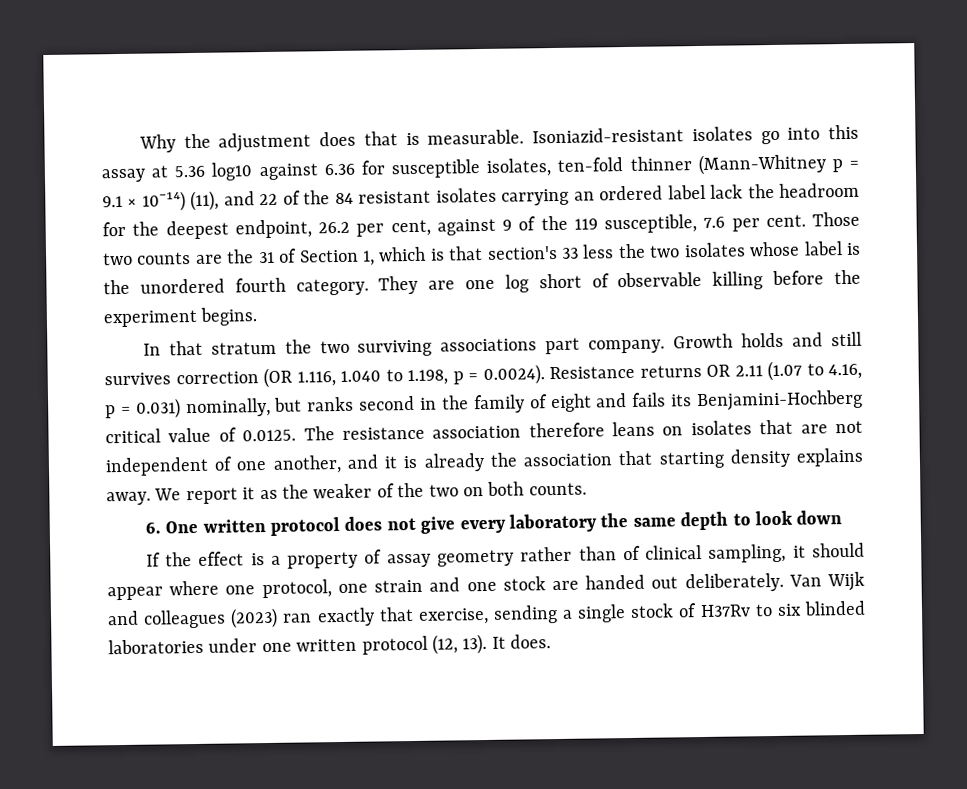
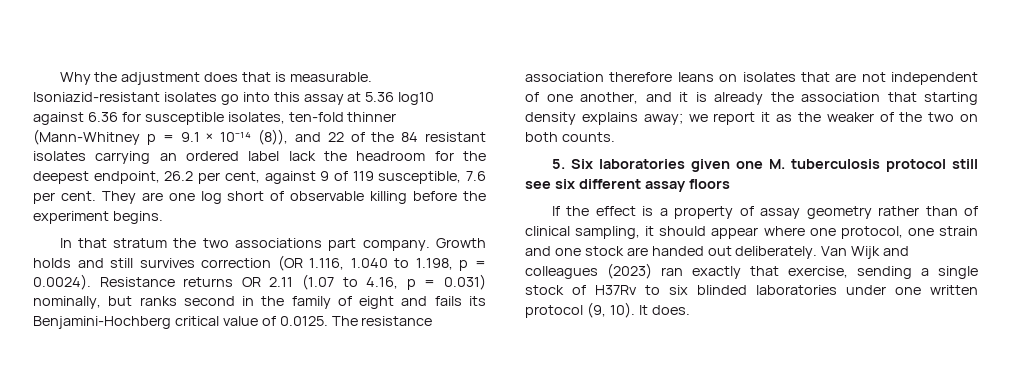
- Isoniazid-resistant isolates go into this assay at 5.36 log10 against 6.36 for susceptible isolates, ten-fold thinner (Mann-Whitney p = 9.1 × 10⁻¹⁴) (11), and 22 of the 84 resistant isolates carrying an ordered label lack the headroom for the deepest endpoint, 26.2 per cent, against 9 of the 119 susceptible, 7.6 per cent.
+ Isoniazid-resistant isolates go into this assay at 5.36 log10 against 6.36 for susceptible isolates, ten-fold thinner (Mann-Whitney p = 9.1 × 10⁻¹⁴ (8)), and 22 of the 84 resistant isolates carrying an ordered label lack the headroom for the deepest endpoint, 26.2 per cent, against 9 of 119 susceptible, 7.6 per cent.
- Those two counts are the 31 of Section 1, which is that section's 33 less the two isolates whose label is the unordered fourth category.
- In that stratum the two surviving associations part company.
+ In that stratum the two associations part company.
- Growth holds and still survives correction (OR 1.116, 1.040 to 1.198, p = 0.0024). Resistance returns OR 2.11 (1.07 to 4.16, p = 0.031) nominally, but ranks second in the family of eight and fails its Benjamini-Hochberg critical value of 0.0125. The resistance association therefore leans on isolates that are not independent of one another, and it is already the association that starting density explains away. We report it as the weaker of the two on both counts.
+ Growth holds and still survives correction (OR 1.116, 1.040 to 1.198, p = 0.0024). Resistance returns OR 2.11 (1.07 to 4.16, p = 0.031) nominally, but ranks second in the family of eight and fails its Benjamini-Hochberg critical value of 0.0125. The resistance association therefore leans on isolates that are not independent of one another, and it is already the association that starting density explains away; we report it as the weaker of the two on both counts.
- 6. One written protocol does not give every laboratory the same depth to look down
+ 5. Six laboratories given one M. tuberculosis protocol still see six different assay floors
- Van Wijk and colleagues (2023) ran exactly that exercise, sending a single stock of H37Rv to six blinded laboratories under one written protocol (12, 13).
+ Van Wijk and colleagues (2023) ran exactly that exercise, sending a single stock of H37Rv to six blinded laboratories under one written protocol (9, 10).

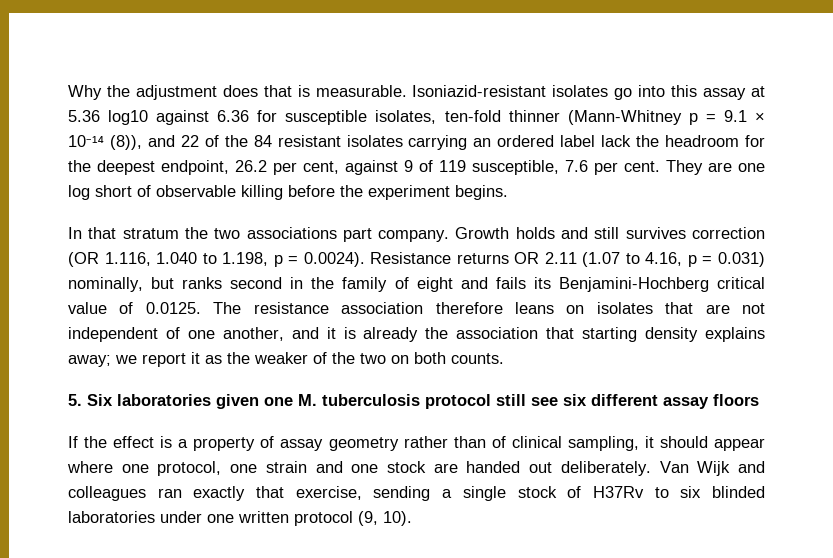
- Van Wijk and colleagues (2023) ran exactly that exercise, sending a single stock of H37Rv to six blinded laboratories under one written protocol (9, 10). It does.
+ Van Wijk and colleagues ran exactly that exercise, sending a single stock of H37Rv to six blinded laboratories under one written protocol (9, 10).

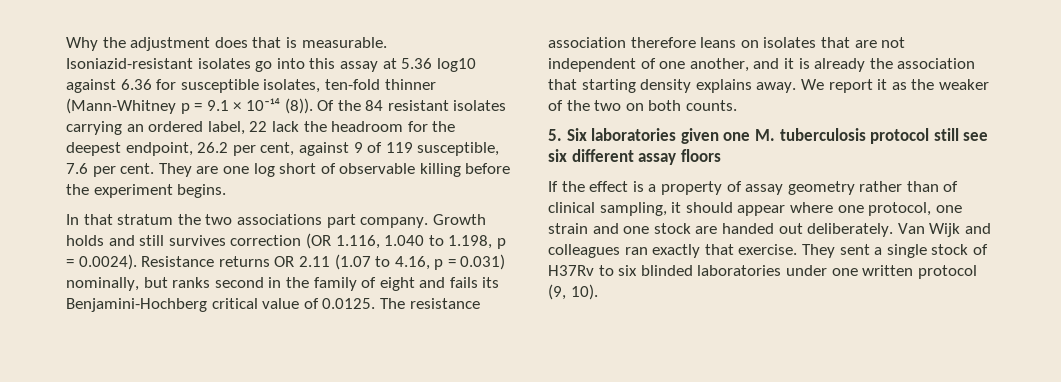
- Isoniazid-resistant isolates go into this assay at 5.36 log10 against 6.36 for susceptible isolates, ten-fold thinner (Mann-Whitney p = 9.1 × 10⁻¹⁴ (8)), and 22 of the 84 resistant isolates carrying an ordered label lack the headroom for the deepest endpoint, 26.2 per cent, against 9 of 119 susceptible, 7.6 per cent.
+ Isoniazid-resistant isolates go into this assay at 5.36 log10 against 6.36 for susceptible isolates, ten-fold thinner (Mann-Whitney p = 9.1 × 10⁻¹⁴ (8)). Of the 84 resistant isolates carrying an ordered label, 22 lack the headroom for the deepest endpoint, 26.2 per cent, against 9 of 119 susceptible, 7.6 per cent.
- Growth holds and still survives correction (OR 1.116, 1.040 to 1.198, p = 0.0024). Resistance returns OR 2.11 (1.07 to 4.16, p = 0.031) nominally, but ranks second in the family of eight and fails its Benjamini-Hochberg critical value of 0.0125. The resistance association therefore leans on isolates that are not independent of one another, and it is already the association that starting density explains away; we report it as the weaker of the two on both counts.
+ Growth holds and still survives correction (OR 1.116, 1.040 to 1.198, p = 0.0024). Resistance returns OR 2.11 (1.07 to 4.16, p = 0.031) nominally, but ranks second in the family of eight and fails its Benjamini-Hochberg critical value of 0.0125. The resistance association therefore leans on isolates that are not independent of one another, and it is already the association that starting density explains away. We report it as the weaker of the two on both counts.
- Van Wijk and colleagues ran exactly that exercise, sending a single stock of H37Rv to six blinded laboratories under one written protocol (9, 10).
+ Van Wijk and colleagues ran exactly that exercise. They sent a single stock of H37Rv to six blinded laboratories under one written protocol (9, 10).

